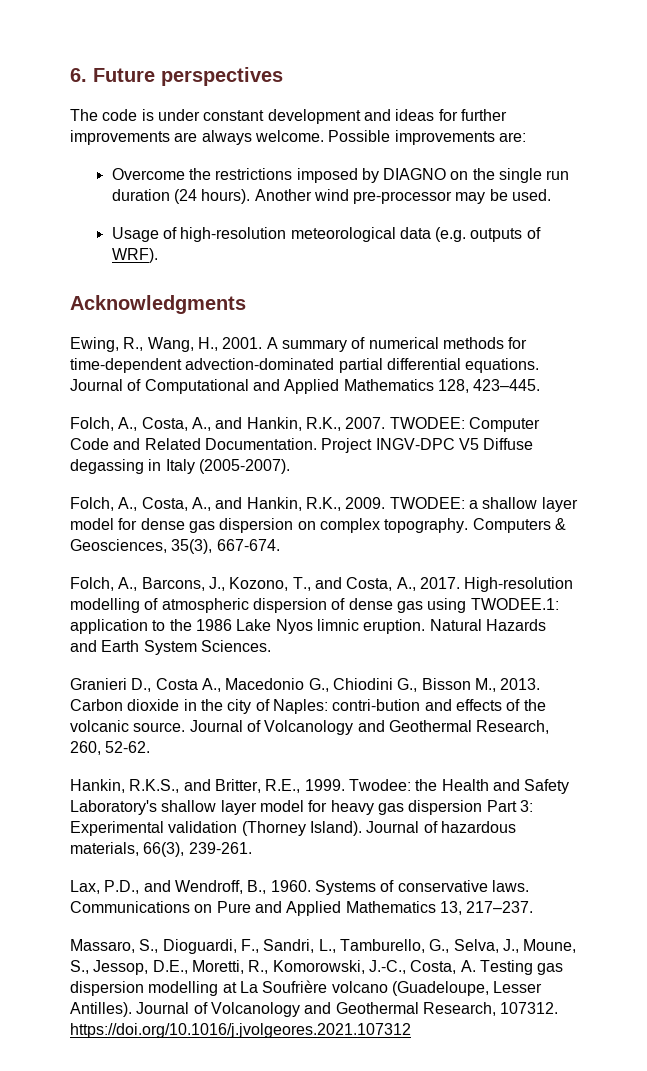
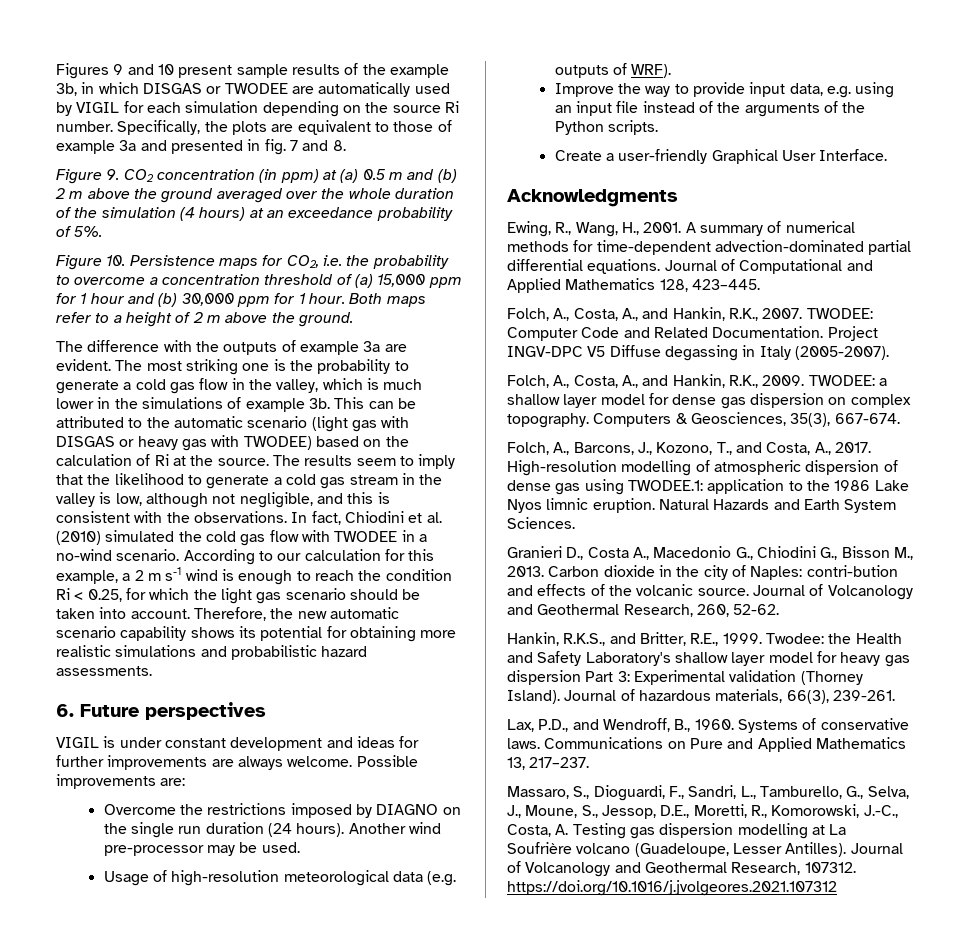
+ Figures 9 and 10 present sample results of the example 3b, in which DISGAS or TWODEE are automatically used by VIGIL for each simulation depending on the source Ri number. Specifically, the plots are equivalent to those of example 3a and presented in fig. 7 and 8.
+ Figure 9. CO2 concentration (in ppm) at (a) 0.5 m and (b) 2 m above the ground averaged over the whole duration of the simulation (4 hours) at an exceedance probability of 5%.
+ Figure 10. Persistence maps for CO2, i.e. the probability to overcome a concentration threshold of (a) 15,000 ppm for 1 hour and (b) 30,000 ppm for 1 hour. Both maps refer to a height of 2 m above the ground.
+ The difference with the outputs of example 3a are evident. The most striking one is the probability to generate a cold gas flow in the valley, which is much lower in the simulations of example 3b. This can be attributed to the automatic scenario (light gas with DISGAS or heavy gas with TWODEE) based on the calculation of Ri at the source. The results seem to imply that the likelihood to generate a cold gas stream in the valley is low, although not negligible, and this is consistent with the observations. In fact, Chiodini et al. (2010) simulated the cold gas flow with TWODEE in a no-wind scenario. According to our calculation for this example, a 2 m s-1 wind is enough to reach the condition Ri < 0.25, for which the light gas scenario should be taken into account. Therefore, the new automatic scenario capability shows its potential for obtaining more realistic simulations and probabilistic hazard assessments.
- The code is under constant development and ideas for further improvements are always welcome.
+ VIGIL is under constant development and ideas for further improvements are always welcome.
+ Improve the way to provide input data, e.g. using an input file instead of the arguments of the Python scripts.
+ Create a user-friendly Graphical User Interface.

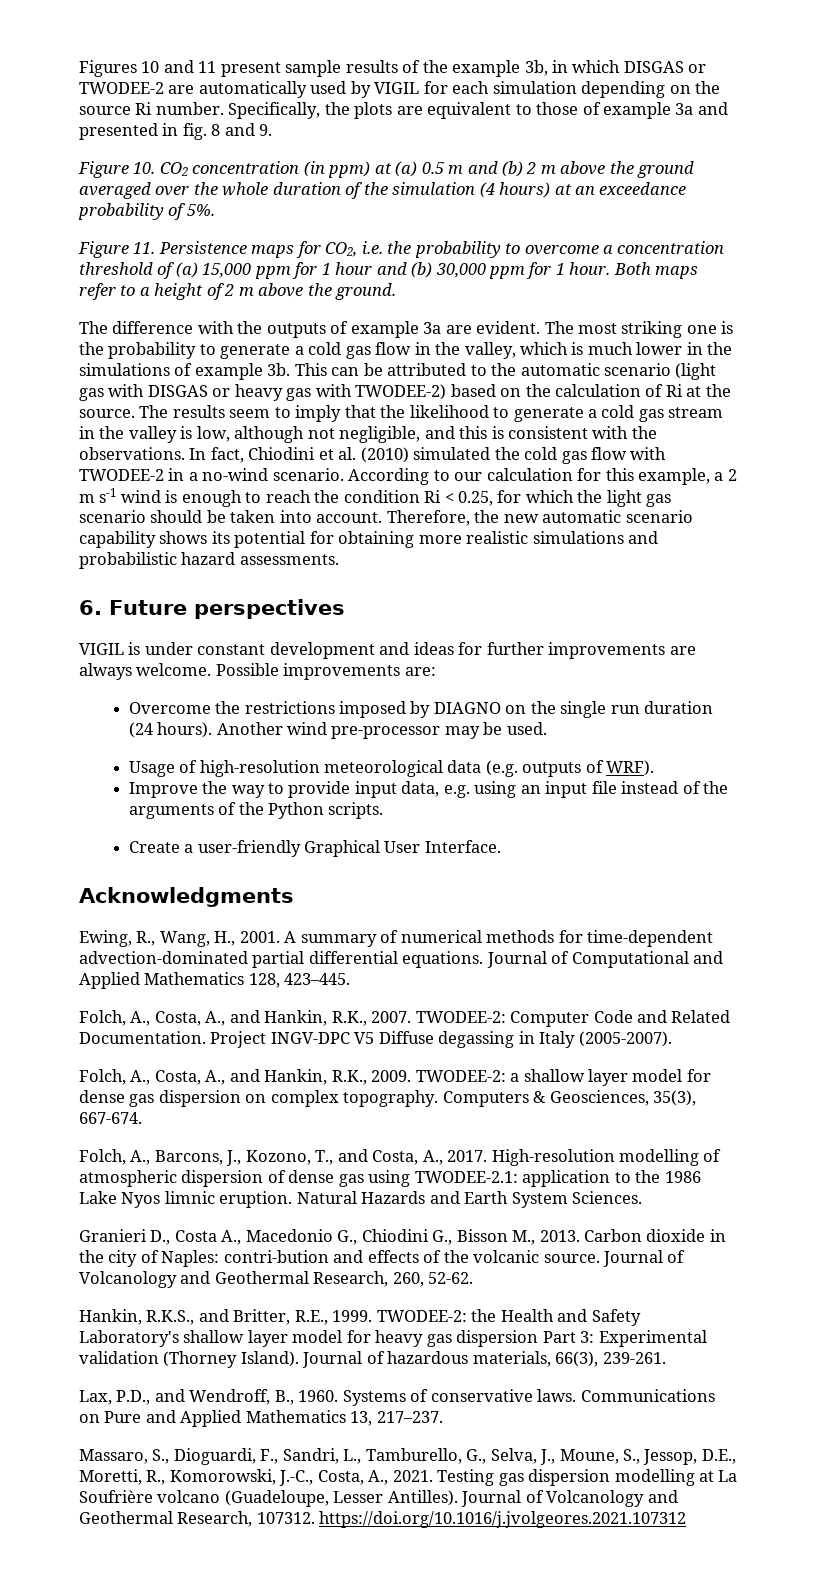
- Figures 9 and 10 present sample results of the example 3b, in which DISGAS or TWODEE are automatically used by VIGIL for each simulation depending on the source Ri number.
+ Figures 10 and 11 present sample results of the example 3b, in which DISGAS or TWODEE-2 are automatically used by VIGIL for each simulation depending on the source Ri number.
- Specifically, the plots are equivalent to those of example 3a and presented in fig. 7 and 8.
- Figure 9. CO2 concentration (in ppm) at (a) 0.5 m and (b) 2 m above the ground averaged over the whole duration of the simulation (4 hours) at an exceedance probability of 5%.
+ Specifically, the plots are equivalent to those of example 3a and presented in fig. 8 and 9.
+ Figure 10. CO2 concentration (in ppm) at (a) 0.5 m and (b) 2 m above the ground averaged over the whole duration of the simulation (4 hours) at an exceedance probability of 5%.
- Figure 10. Persistence maps for CO2, i.e. the probability to overcome a concentration threshold of (a) 15,000 ppm for 1 hour and (b) 30,000 ppm for 1 hour.
+ Figure 11. Persistence maps for CO2, i.e. the probability to overcome a concentration threshold of (a) 15,000 ppm for 1 hour and (b) 30,000 ppm for 1 hour.
- This can be attributed to the automatic scenario (light gas with DISGAS or heavy gas with TWODEE) based on the calculation of Ri at the source.
+ This can be attributed to the automatic scenario (light gas with DISGAS or heavy gas with TWODEE-2) based on the calculation of Ri at the source.
- In fact, Chiodini et al. (2010) simulated the cold gas flow with TWODEE in a no-wind scenario.
+ In fact, Chiodini et al. (2010) simulated the cold gas flow with TWODEE-2 in a no-wind scenario.
- TWODEE: Computer Code and Related Documentation.
+ TWODEE-2: Computer Code and Related Documentation.
- TWODEE: a shallow layer model for dense gas dispersion on complex topography.
+ TWODEE-2: a shallow layer model for dense gas dispersion on complex topography.
- High-resolution modelling of atmospheric dispersion of dense gas using TWODEE.1: application to the 1986 Lake Nyos limnic eruption.
+ High-resolution modelling of atmospheric dispersion of dense gas using TWODEE-2.1: application to the 1986 Lake Nyos limnic eruption.
- Twodee: the Health and Safety Laboratory's shallow layer model for heavy gas dispersion Part 3: Experimental validation (Thorney Island).
+ TWODEE-2: the Health and Safety Laboratory's shallow layer model for heavy gas dispersion Part 3: Experimental validation (Thorney Island).
- Massaro, S., Dioguardi, F., Sandri, L., Tamburello, G., Selva, J., Moune, S., Jessop, D.E., Moretti, R., Komorowski, J.-C., Costa, A. Testing gas dispersion modelling at La Soufrière volcano (Guadeloupe, Lesser Antilles).
+ Massaro, S., Dioguardi, F., Sandri, L., Tamburello, G., Selva, J., Moune, S., Jessop, D.E., Moretti, R., Komorowski, J.-C., Costa, A., 2021. Testing gas dispersion modelling at La Soufrière volcano (Guadeloupe, Lesser Antilles).

